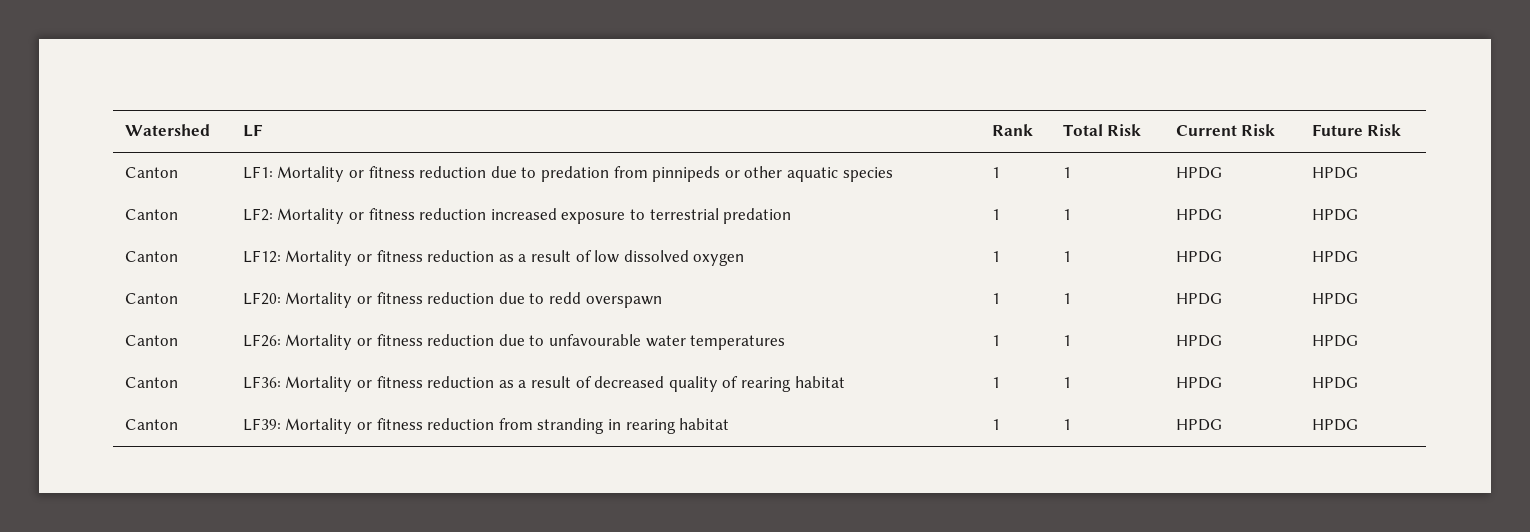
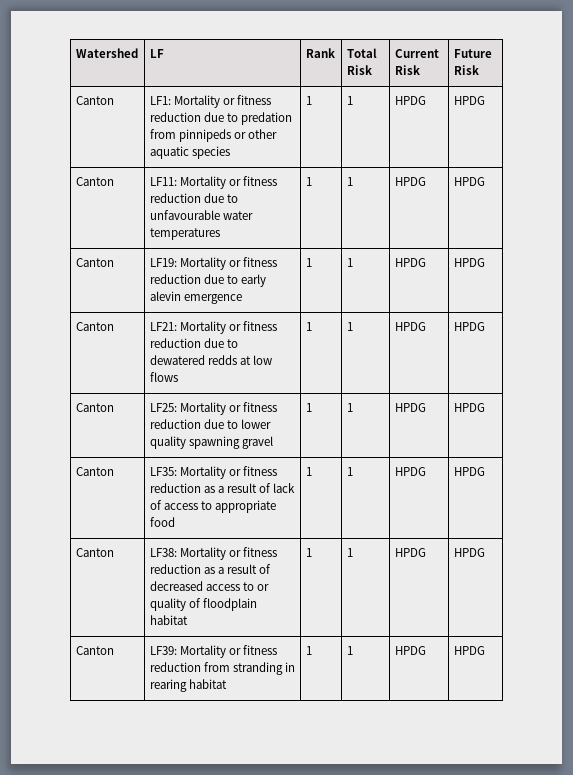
- Canton | LF2: Mortality or fitness reduction increased exposure to terrestrial predation | 1 | 1 | HPDG | HPDG
- Canton | LF12: Mortality or fitness reduction as a result of low dissolved oxygen | 1 | 1 | HPDG | HPDG
- Canton | LF20: Mortality or fitness reduction due to redd overspawn | 1 | 1 | HPDG | HPDG
- Canton | LF26: Mortality or fitness reduction due to unfavourable water temperatures | 1 | 1 | HPDG | HPDG
+ Canton | LF11: Mortality or fitness reduction due to unfavourable water temperatures | 1 | 1 | HPDG | HPDG
- Canton | LF36: Mortality or fitness reduction as a result of decreased quality of rearing habitat | 1 | 1 | HPDG | HPDG
+ Canton | LF19: Mortality or fitness reduction due to early alevin emergence | 1 | 1 | HPDG | HPDG
+ Canton | LF21: Mortality or fitness reduction due to dewatered redds at low flows | 1 | 1 | HPDG | HPDG
+ Canton | LF25: Mortality or fitness reduction due to lower quality spawning gravel | 1 | 1 | HPDG | HPDG
+ Canton | LF35: Mortality or fitness reduction as a result of lack of access to appropriate food | 1 | 1 | HPDG | HPDG
+ Canton | LF38: Mortality or fitness reduction as a result of decreased access to or quality of floodplain habitat | 1 | 1 | HPDG | HPDG

